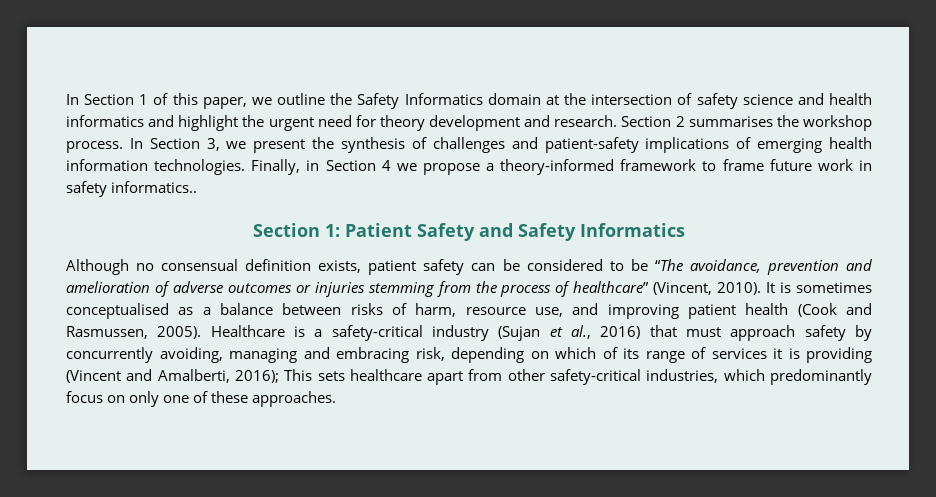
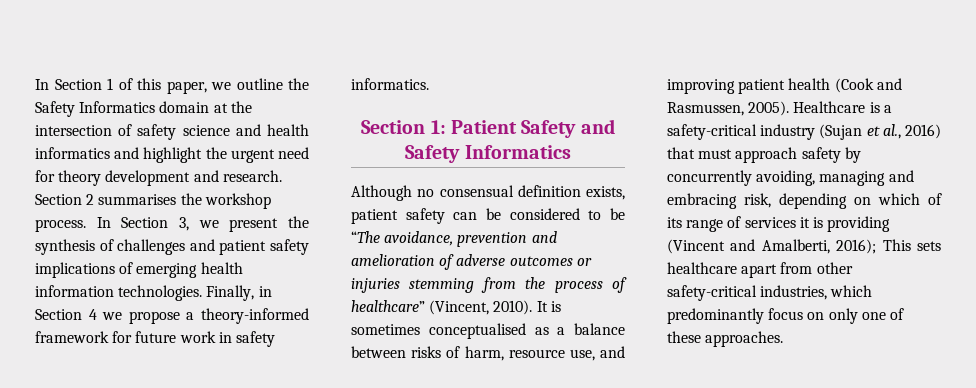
- In Section 3, we present the synthesis of challenges and patient-safety implications of emerging health information technologies.
+ In Section 3, we present the synthesis of challenges and patient safety implications of emerging health information technologies.
- Finally, in Section 4 we propose a theory-informed framework to frame future work in safety informatics..
+ Finally, in Section 4 we propose a theory-informed framework for future work in safety informatics.

